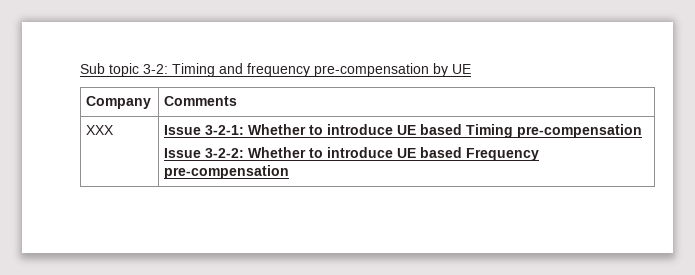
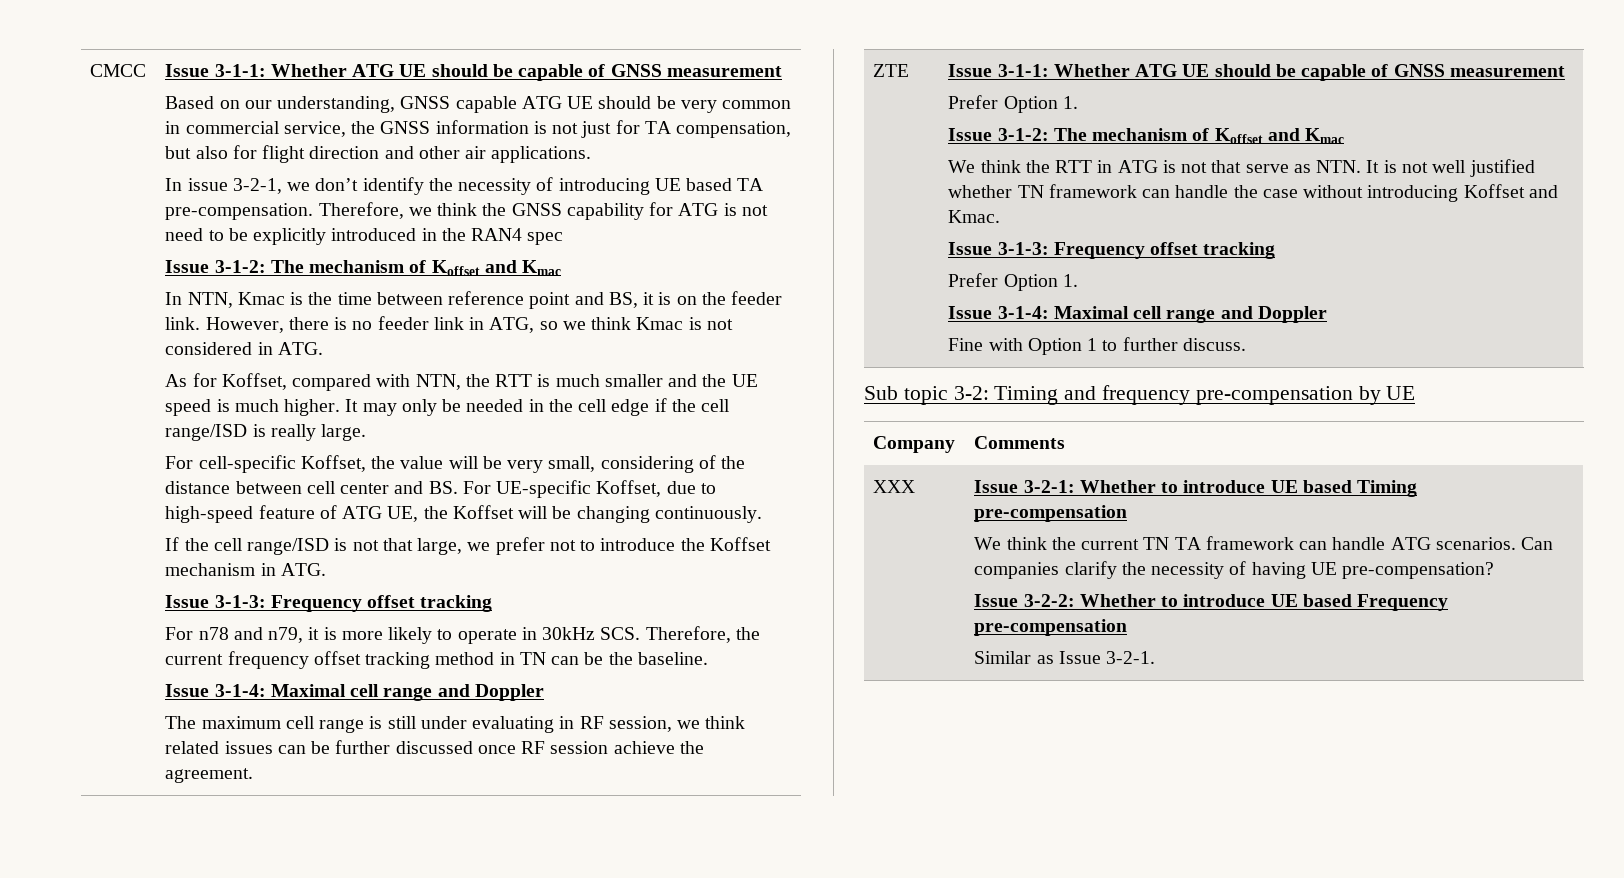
+ CMCC | Issue 3-1-1: Whether ATG UE should be capable of GNSS measurement
+ Based on our understanding, GNSS capable ATG UE should be very common in commercial service, the GNSS information is not just for TA compensation, but also for flight direction and other air applications.
+ In issue 3-2-1, we don’t identify the necessity of introducing UE based TA pre-compensation. Therefore, we think the GNSS capability for ATG is not need to be explicitly introduced in the RAN4 spec
+ Issue 3-1-2: The mechanism of Koffset and Kmac
+ In NTN, Kmac is the time between reference point and BS, it is on the feeder link. However, there is no feeder link in ATG, so we think Kmac is not considered in ATG.
+ As for Koffset, compared with NTN, the RTT is much smaller and the UE speed is much higher. It may only be needed in the cell edge if the cell range/ISD is really large.
+ For cell-specific Koffset, the value will be very small, considering of the distance between cell center and BS. For UE-specific Koffset, due to high-speed feature of ATG UE, the Koffset will be changing continuously.
+ If the cell range/ISD is not that large, we prefer not to introduce the Koffset mechanism in ATG.
+ Issue 3-1-3: Frequency offset tracking
+ For n78 and n79, it is more likely to operate in 30kHz SCS. Therefore, the current frequency offset tracking method in TN can be the baseline.
+ Issue 3-1-4: Maximal cell range and Doppler
+ The maximum cell range is still under evaluating in RF session, we think related issues can be further discussed once RF session achieve the agreement.
+ ZTE | Issue 3-1-1: Whether ATG UE should be capable of GNSS measurement
+ Prefer Option 1.
+ Issue 3-1-2: The mechanism of Koffset and Kmac
+ We think the RTT in ATG is not that serve as NTN. It is not well justified whether TN framework can handle the case without introducing Koffset and Kmac.
+ Issue 3-1-3: Frequency offset tracking
+ Prefer Option 1.
+ Issue 3-1-4: Maximal cell range and Doppler
+ Fine with Option 1 to further discuss.
+ We think the current TN TA framework can handle ATG scenarios. Can companies clarify the necessity of having UE pre-compensation?
+ Similar as Issue 3-2-1.

